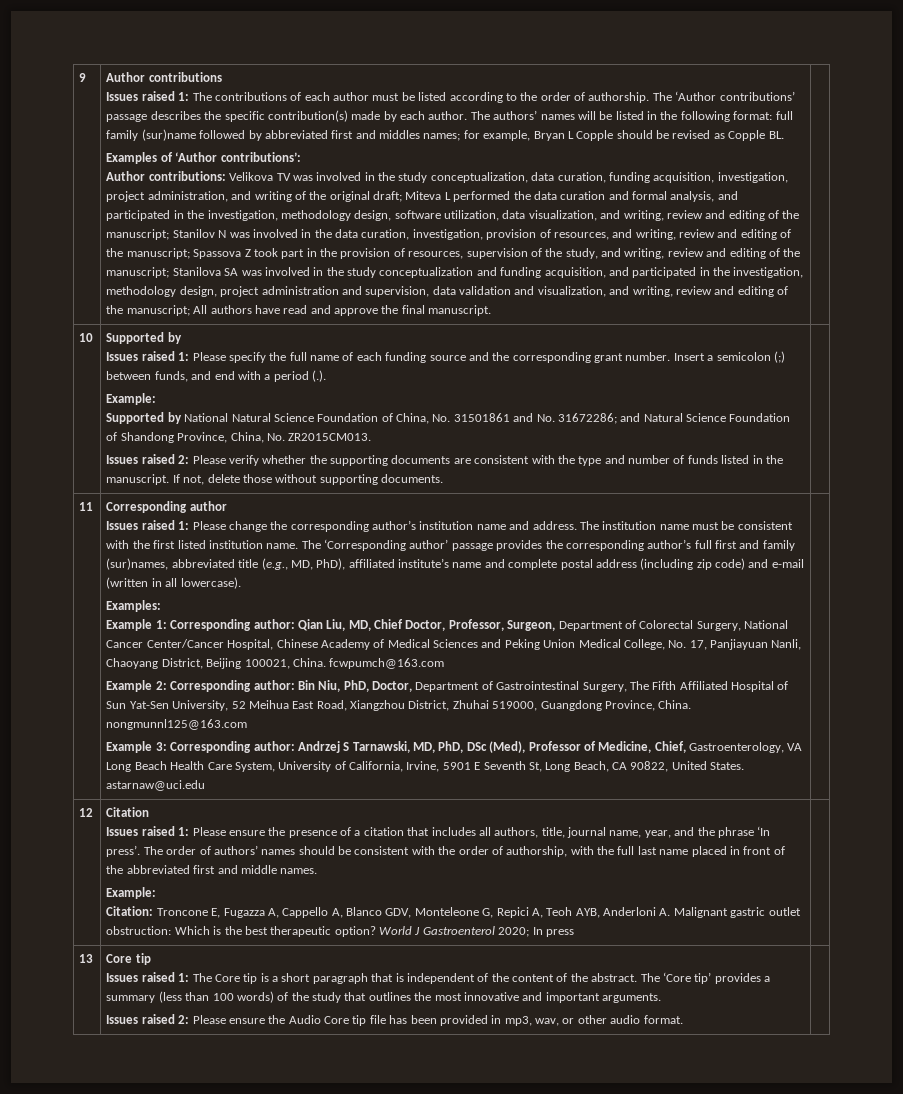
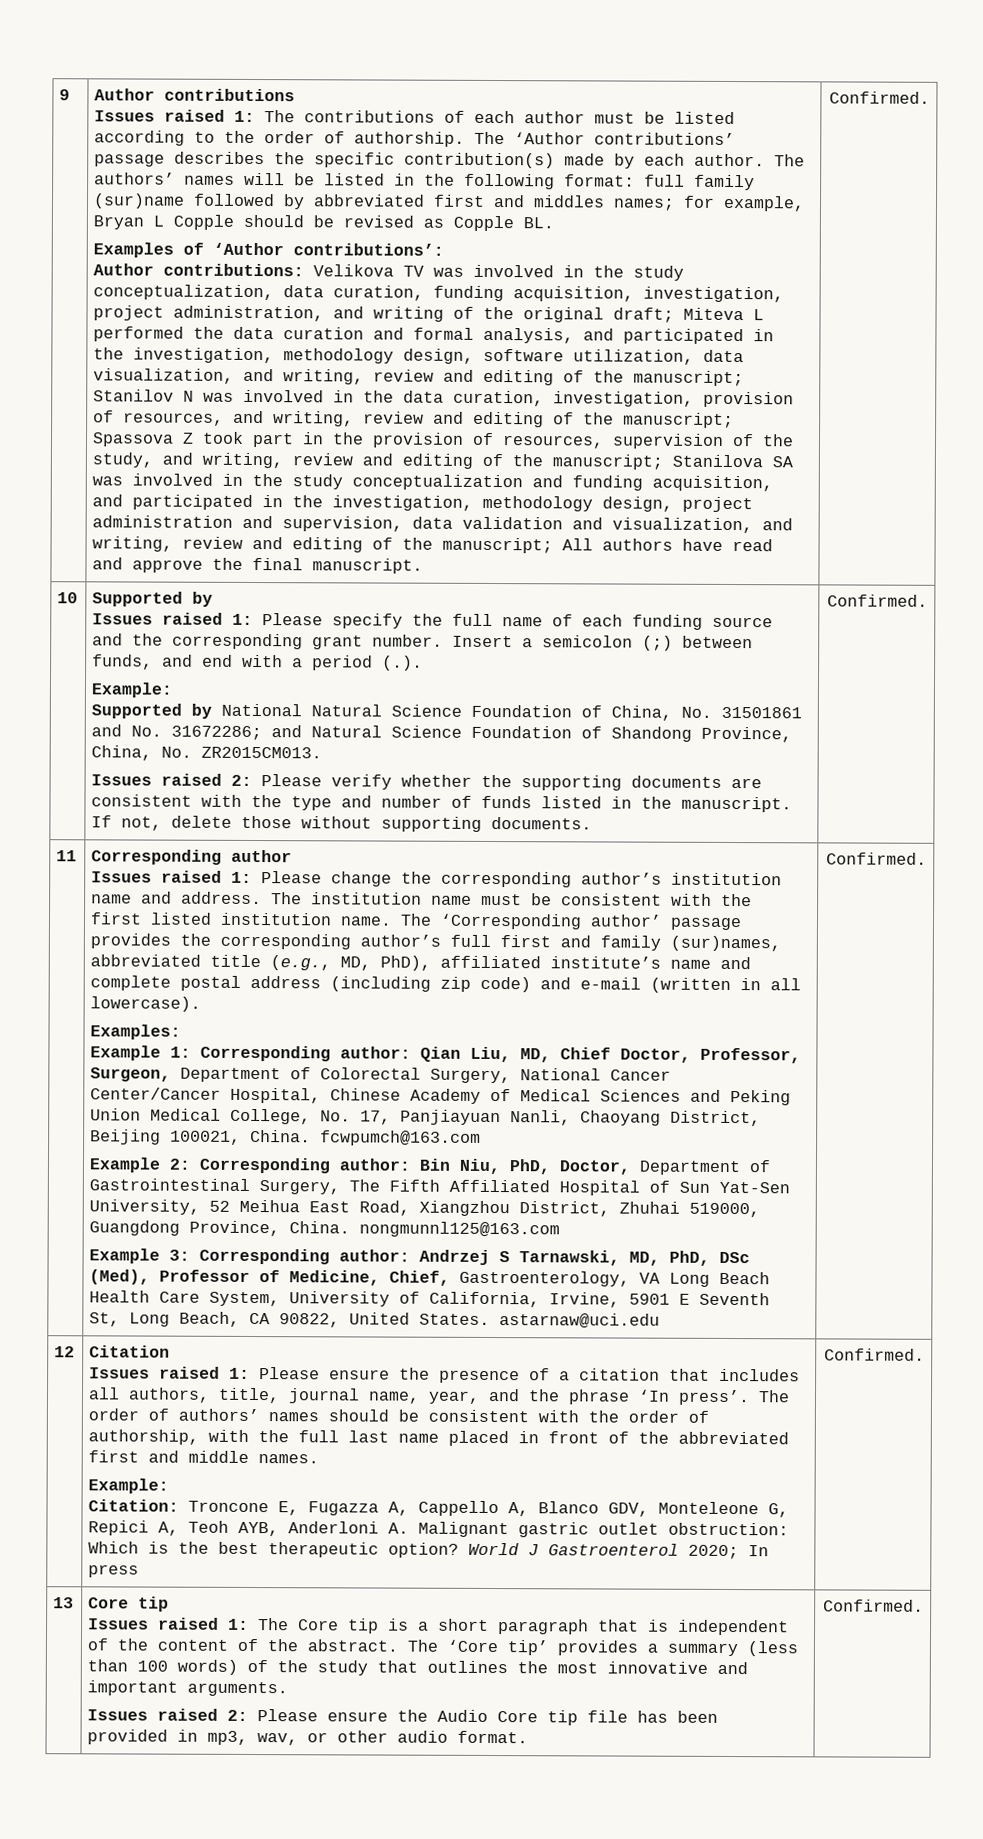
- All authors have read and approve the final manuscript.
+ All authors have read and approve the final manuscript. | Confirmed.
- If not, delete those without supporting documents.
+ If not, delete those without supporting documents. | Confirmed.
- Example 3: Corresponding author: Andrzej S Tarnawski, MD, PhD, DSc (Med), Professor of Medicine, Chief, Gastroenterology, VA Long Beach Health Care System, University of California, Irvine, 5901 E Seventh St, Long Beach, CA 90822, United States. astarnaw@uci.edu
+ Example 3: Corresponding author: Andrzej S Tarnawski, MD, PhD, DSc (Med), Professor of Medicine, Chief, Gastroenterology, VA Long Beach Health Care System, University of California, Irvine, 5901 E Seventh St, Long Beach, CA 90822, United States. astarnaw@uci.edu | Confirmed.
- World J Gastroenterol 2020; In press
+ World J Gastroenterol 2020; In press | Confirmed.
- Issues raised 2: Please ensure the Audio Core tip file has been provided in mp3, wav, or other audio format.
+ Issues raised 2: Please ensure the Audio Core tip file has been provided in mp3, wav, or other audio format. | Confirmed.

